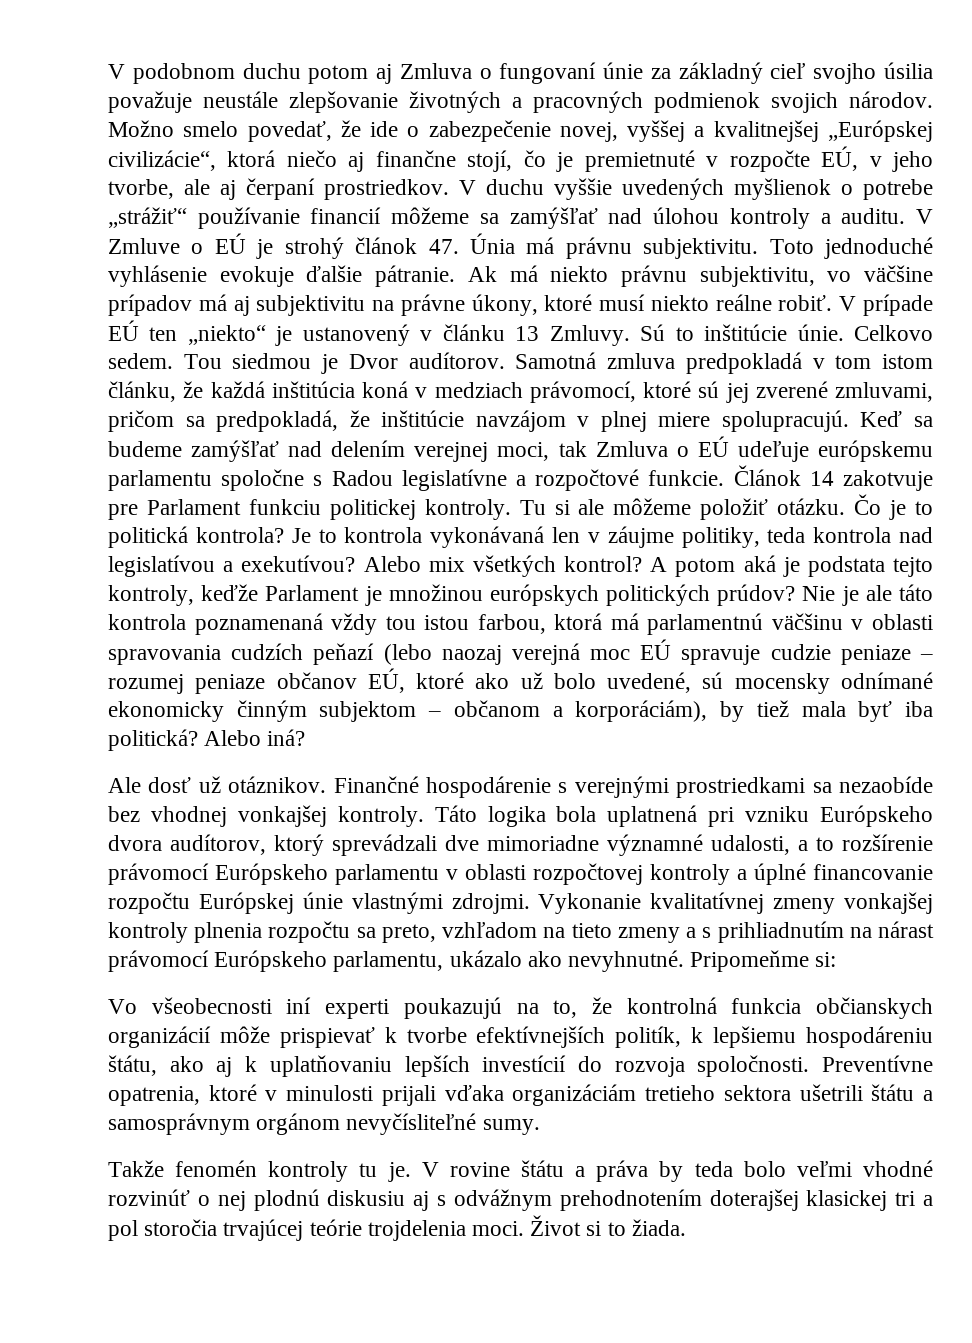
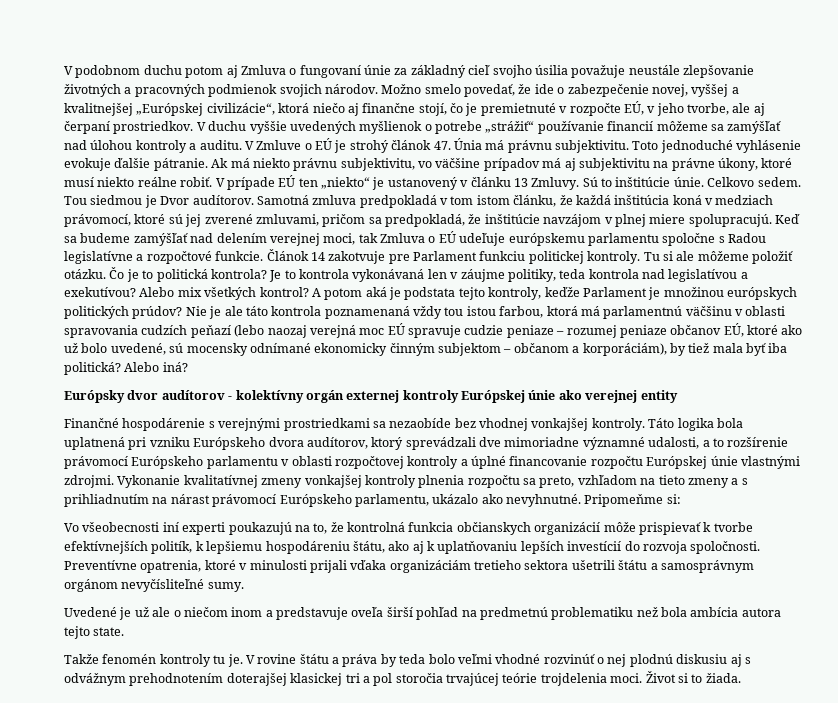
- Ale dosť už otáznikov. Finančné hospodárenie s verejnými prostriedkami sa nezaobíde bez vhodnej vonkajšej kontroly.
+ Európsky dvor audítorov - kolektívny orgán externej kontroly Európskej únie ako verejnej entity
+ Finančné hospodárenie s verejnými prostriedkami sa nezaobíde bez vhodnej vonkajšej kontroly.
+ Uvedené je už ale o niečom inom a predstavuje oveľa širší pohľad na predmetnú problematiku než bola ambícia autora tejto state.

